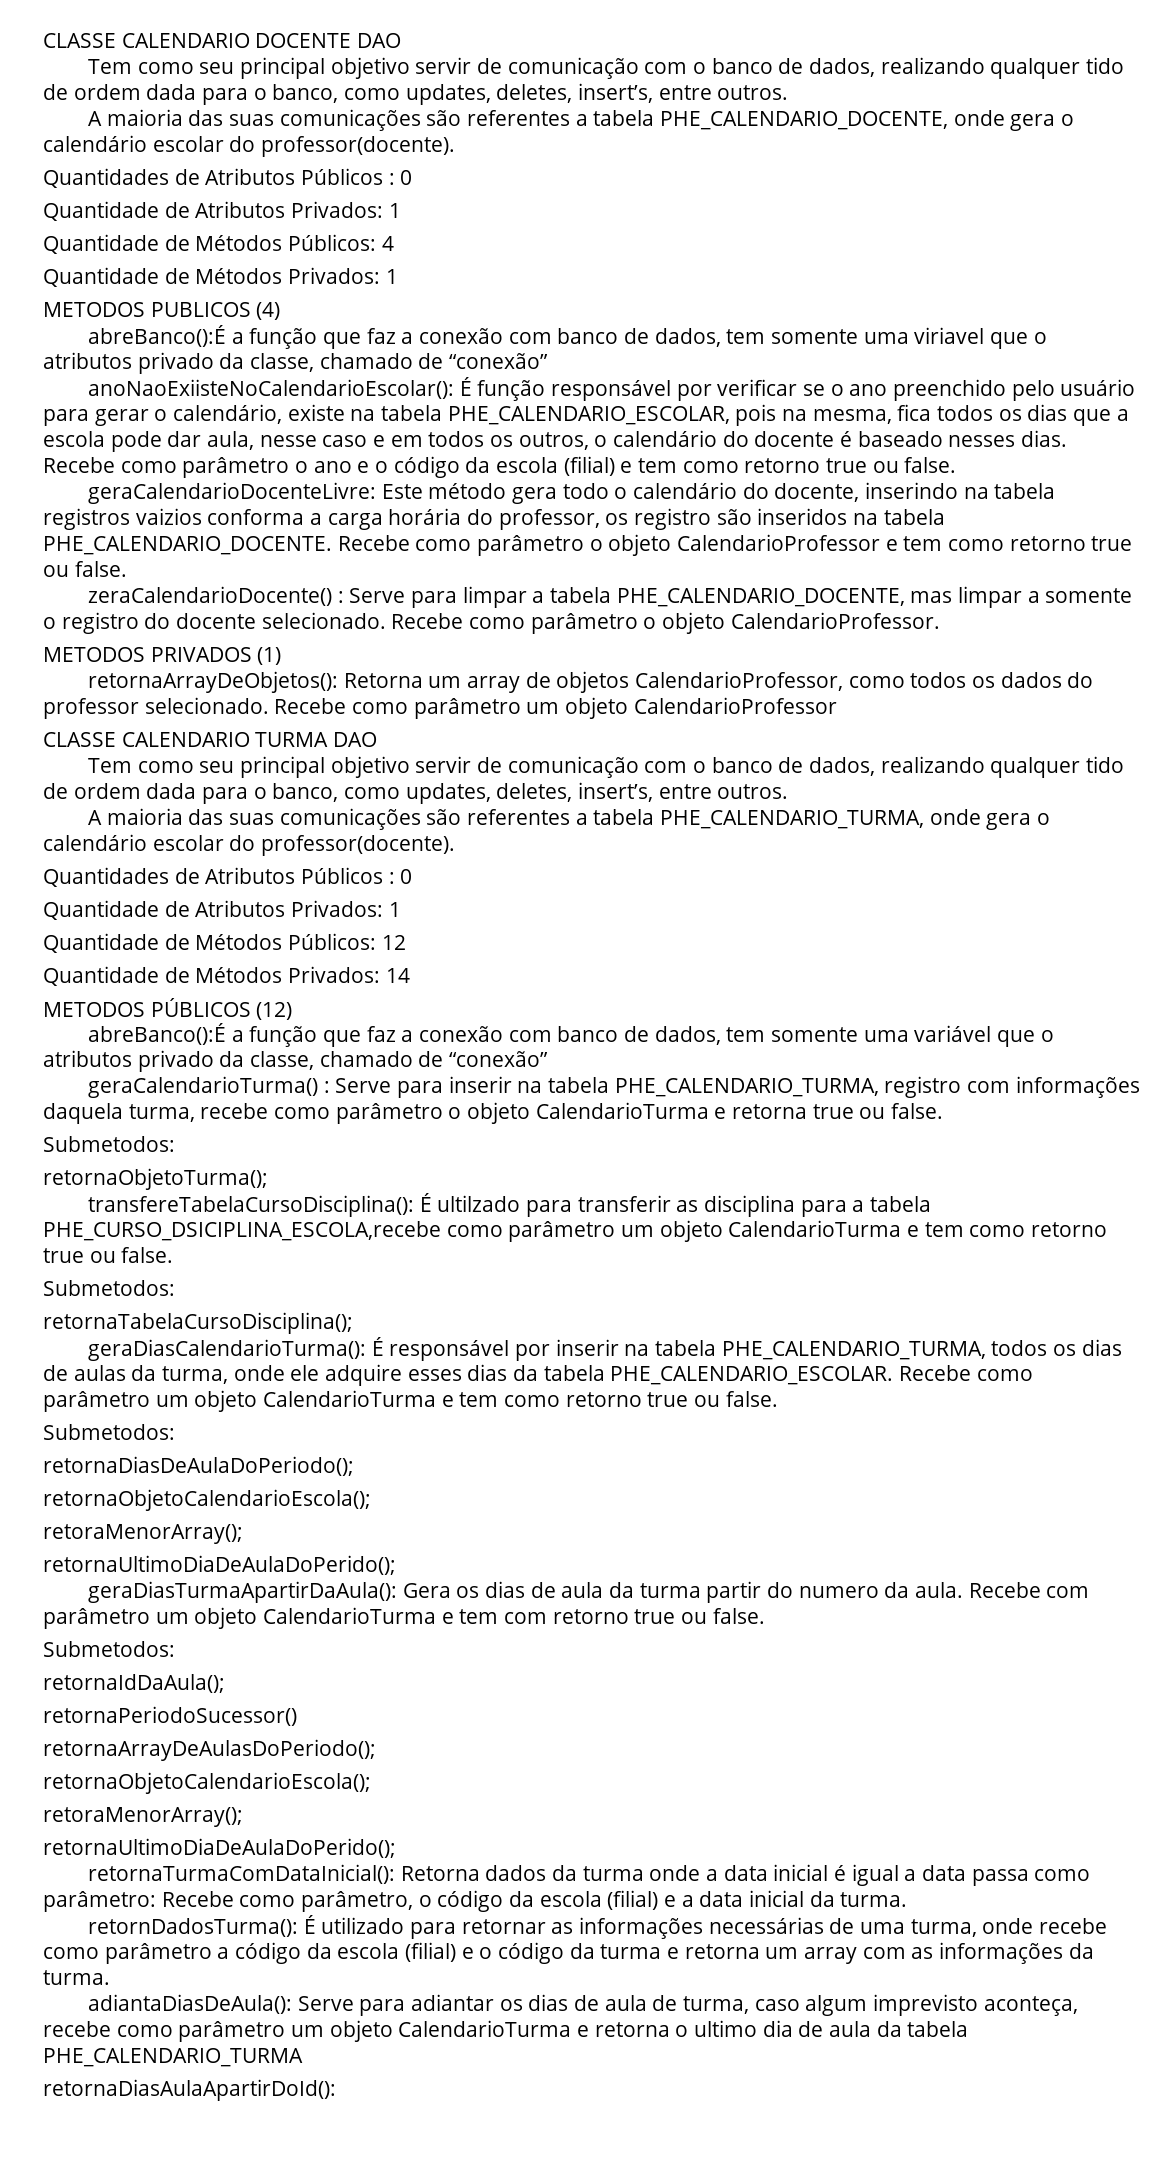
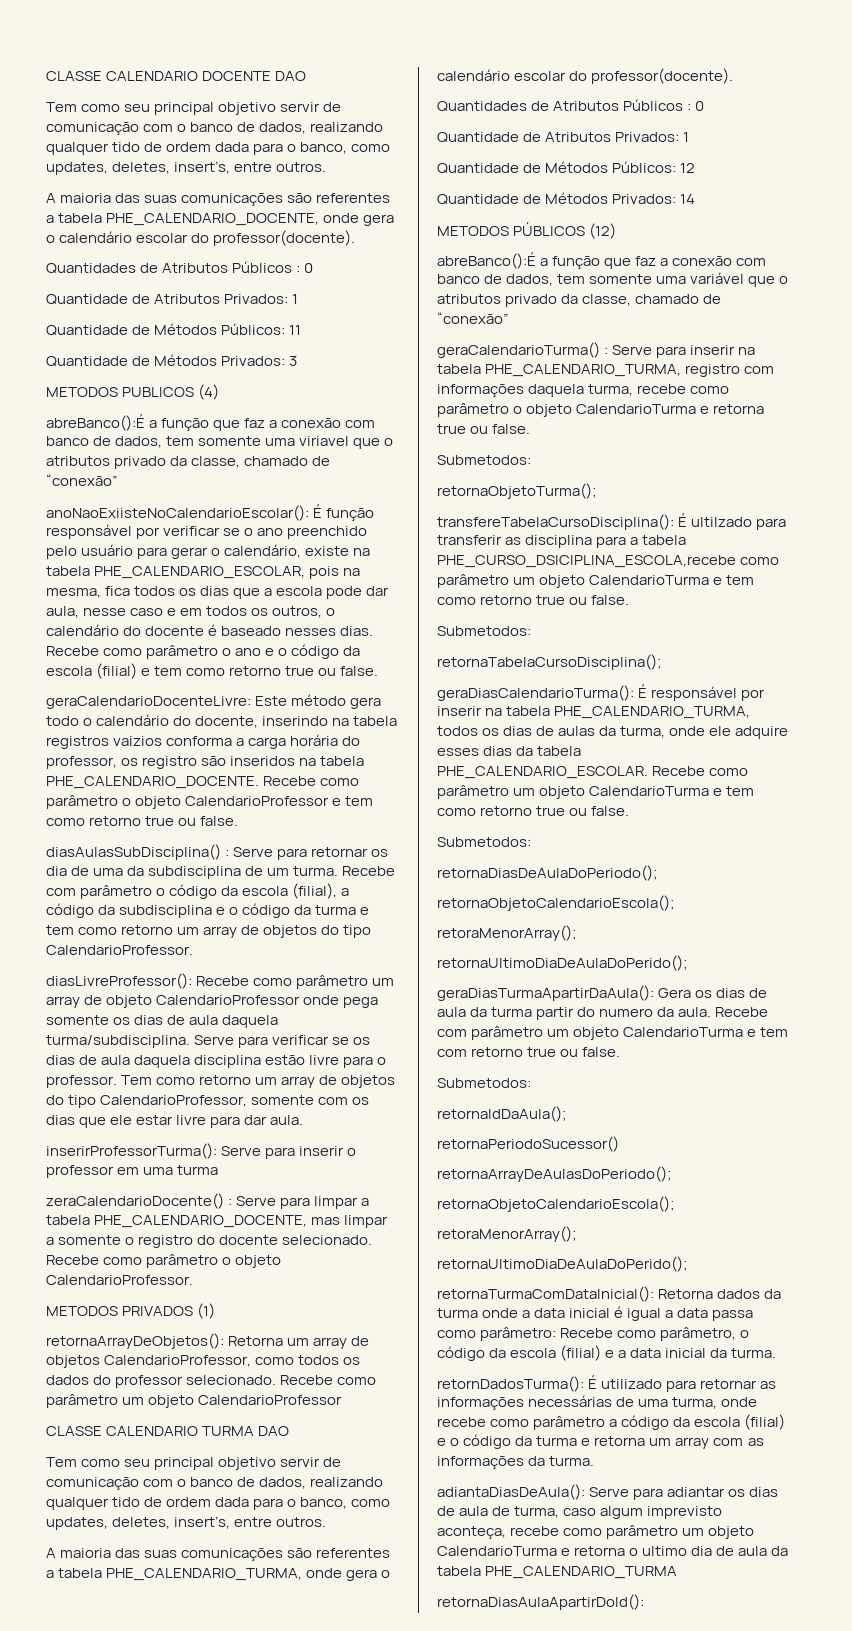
- Quantidade de Métodos Públicos: 4
- Quantidade de Métodos Privados: 1
+ Quantidade de Métodos Públicos: 11
+ Quantidade de Métodos Privados: 3
+ diasAulasSubDisciplina() : Serve para retornar os dia de uma da subdisciplina de um turma. Recebe com parâmetro o código da escola (filial), a código da subdisciplina e o código da turma e tem como retorno um array de objetos do tipo CalendarioProfessor.
+ diasLivreProfessor(): Recebe como parâmetro um array de objeto CalendarioProfessor onde pega somente os dias de aula daquela turma/subdisciplina. Serve para verificar se os dias de aula daquela disciplina estão livre para o professor. Tem como retorno um array de objetos do tipo CalendarioProfessor, somente com os dias que ele estar livre para dar aula.
+ inserirProfessorTurma(): Serve para inserir o professor em uma turma

